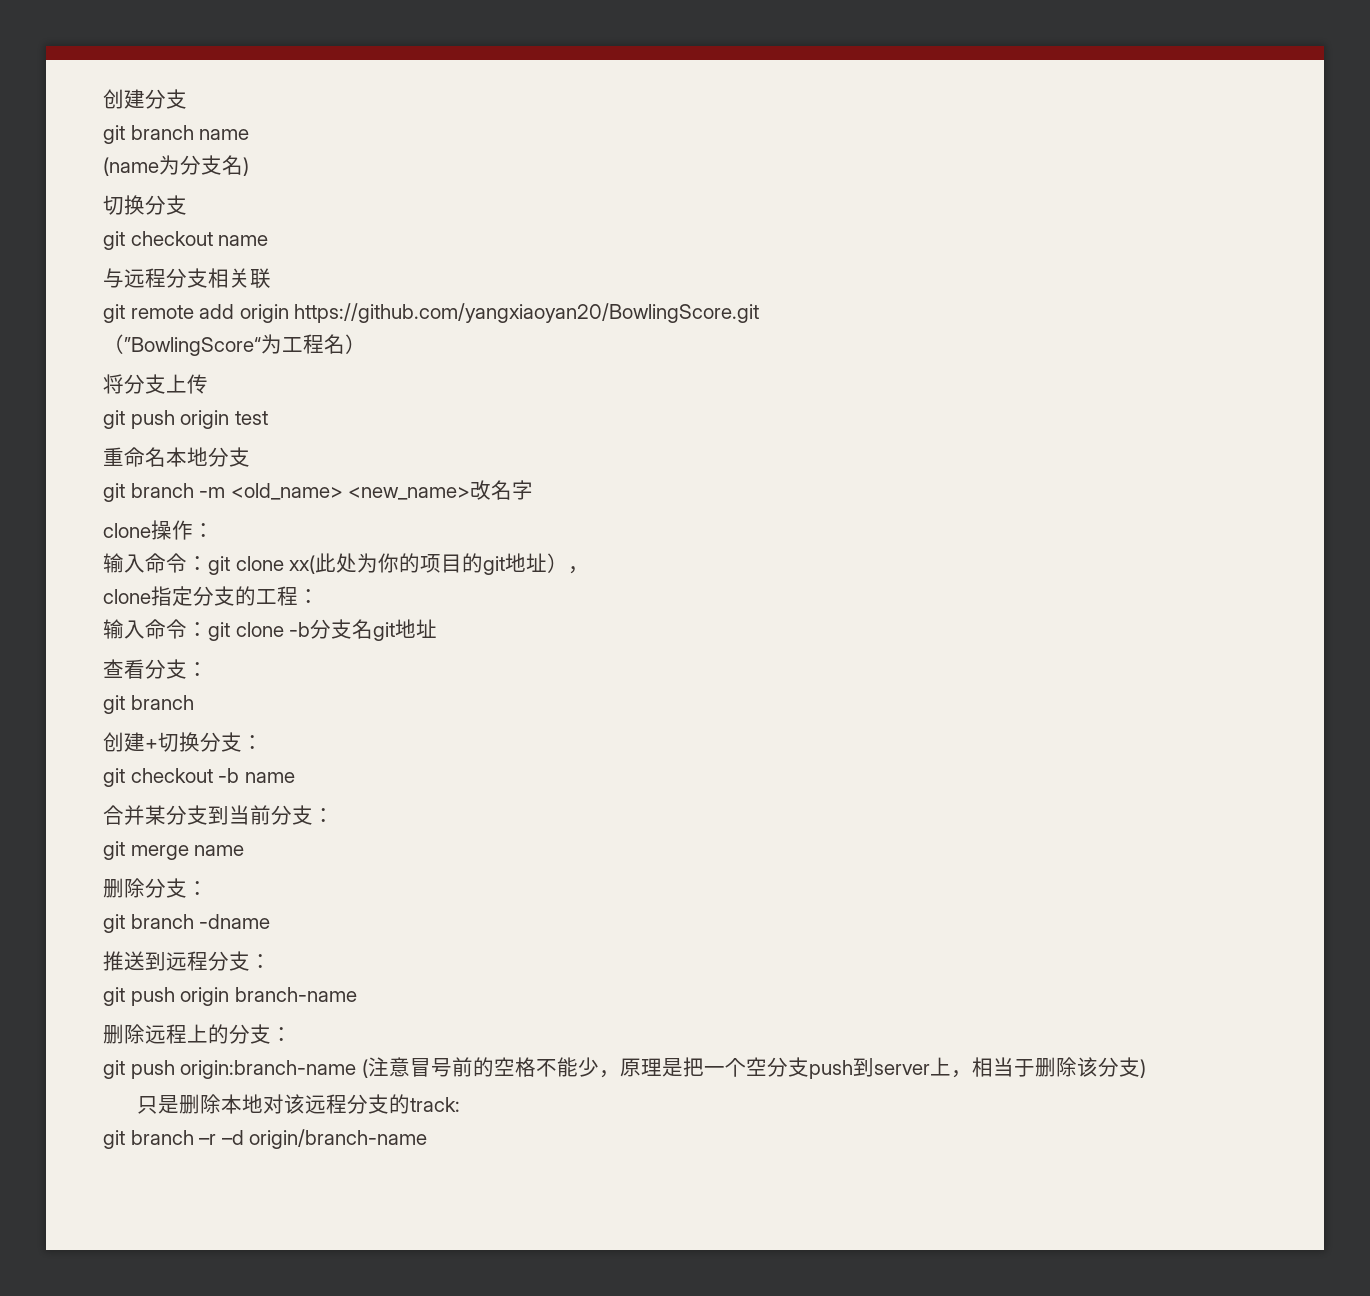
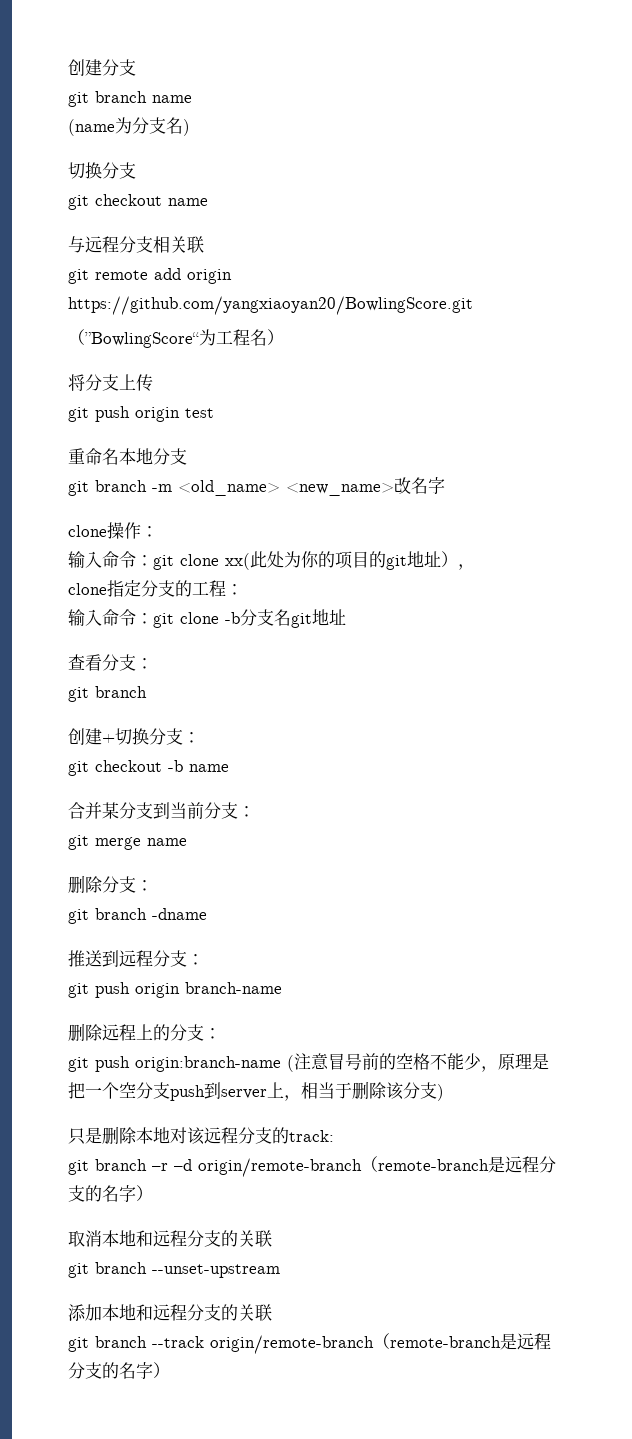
- git branch –r –d origin/branch-name
+ git branch –r –d origin/remote-branch（remote-branch是远程分支的名字）
+ 取消本地和远程分支的关联
+ git branch --unset-upstream
+ 添加本地和远程分支的关联
+ git branch --track origin/remote-branch（remote-branch是远程分支的名字）

